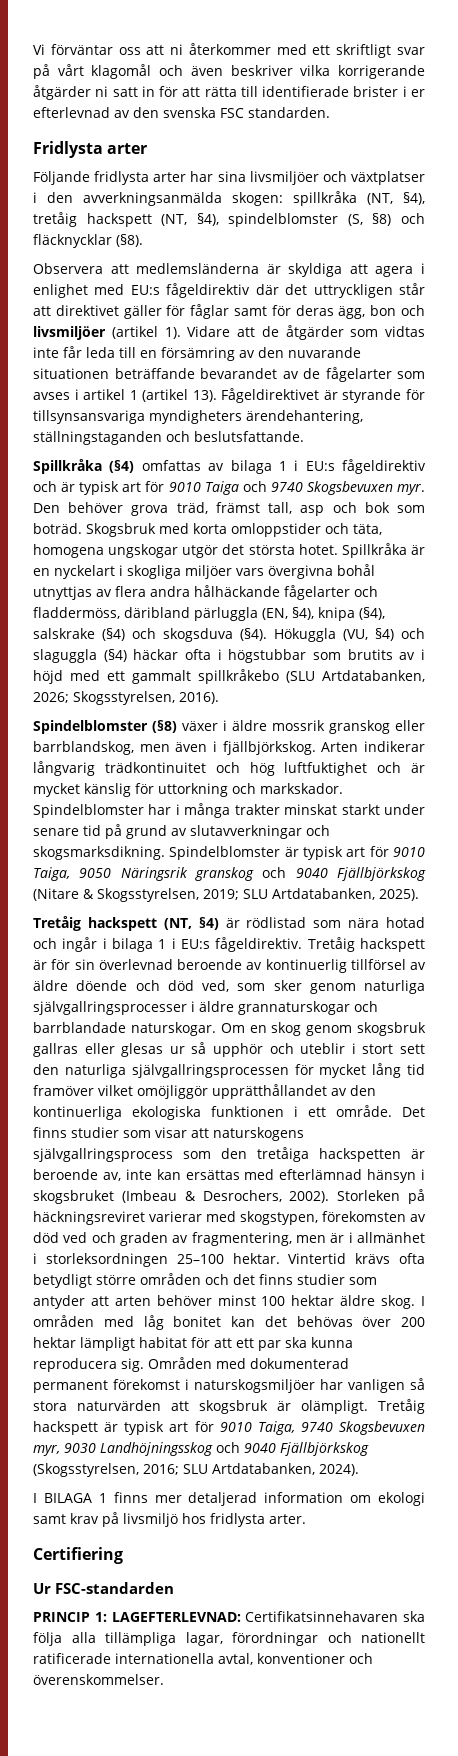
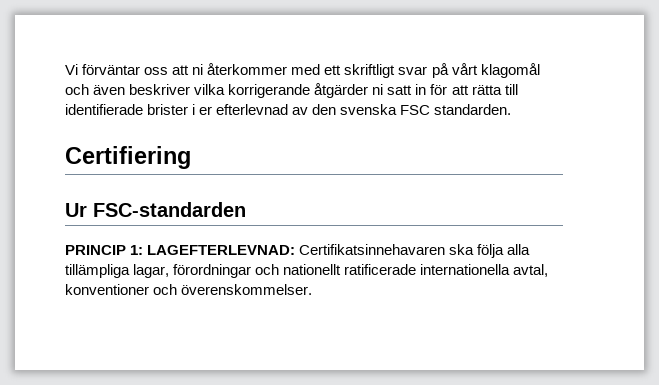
- Fridlysta arter
- Följande fridlysta arter har sina livsmiljöer och växtplatser i den avverkningsanmälda skogen: spillkråka (NT, §4), tretåig hackspett (NT, §4), spindelblomster (S, §8) och fläcknycklar (§8).
- Observera att medlemsländerna är skyldiga att agera i enlighet med EU:s fågeldirektiv där det uttryckligen står att direktivet gäller för fåglar samt för deras ägg, bon och livsmiljöer (artikel 1). Vidare att de åtgärder som vidtas inte får leda till en försämring av den nuvarande situationen beträffande bevarandet av de fågelarter som avses i artikel 1 (artikel 13). Fågeldirektivet är styrande för tillsynsansvariga myndigheters ärendehantering, ställningstaganden och beslutsfattande.
- Spillkråka (§4) omfattas av bilaga 1 i EU:s fågeldirektiv och är typisk art för 9010 Taiga och 9740 Skogsbevuxen myr. Den behöver grova träd, främst tall, asp och bok som boträd. Skogsbruk med korta omloppstider och täta, homogena ungskogar utgör det största hotet. Spillkråka är en nyckelart i skogliga miljöer vars övergivna bohål utnyttjas av flera andra hålhäckande fågelarter och fladdermöss, däribland pärluggla (EN, §4), knipa (§4), salskrake (§4) och skogsduva (§4). Hökuggla (VU, §4) och slaguggla (§4) häckar ofta i högstubbar som brutits av i höjd med ett gammalt spillkråkebo (SLU Artdatabanken, 2026; Skogsstyrelsen, 2016).
- Spindelblomster (§8) växer i äldre mossrik granskog eller barrblandskog, men även i fjällbjörkskog. Arten indikerar långvarig trädkontinuitet och hög luftfuktighet och är mycket känslig för uttorkning och markskador. Spindelblomster har i många trakter minskat starkt under senare tid på grund av slutavverkningar och skogsmarksdikning. Spindelblomster är typisk art för 9010 Taiga, 9050 Näringsrik granskog och 9040 Fjällbjörkskog (Nitare & Skogsstyrelsen, 2019; SLU Artdatabanken, 2025).
- Tretåig hackspett (NT, §4) är rödlistad som nära hotad och ingår i bilaga 1 i EU:s fågeldirektiv. Tretåig hackspett är för sin överlevnad beroende av kontinuerlig tillförsel av äldre döende och död ved, som sker genom naturliga självgallringsprocesser i äldre grannaturskogar och barrblandade naturskogar. Om en skog genom skogsbruk gallras eller glesas ur så upphör och uteblir i stort sett den naturliga självgallringsprocessen för mycket lång tid framöver vilket omöjliggör upprätthållandet av den kontinuerliga ekologiska funktionen i ett område. Det finns studier som visar att naturskogens självgallringsprocess som den tretåiga hackspetten är beroende av, inte kan ersättas med efterlämnad hänsyn i skogsbruket (Imbeau & Desrochers, 2002). Storleken på häckningsreviret varierar med skogstypen, förekomsten av död ved och graden av fragmentering, men är i allmänhet i storleksordningen 25–100 hektar. Vintertid krävs ofta betydligt större områden och det finns studier som antyder att arten behöver minst 100 hektar äldre skog. I områden med låg bonitet kan det behövas över 200 hektar lämpligt habitat för att ett par ska kunna reproducera sig. Områden med dokumenterad permanent förekomst i naturskogsmiljöer har vanligen så stora naturvärden att skogsbruk är olämpligt. Tretåig hackspett är typisk art för 9010 Taiga, 9740 Skogsbevuxen myr, 9030 Landhöjningsskog och 9040 Fjällbjörkskog (Skogsstyrelsen, 2016; SLU Artdatabanken, 2024).
- I BILAGA 1 finns mer detaljerad information om ekologi samt krav på livsmiljö hos fridlysta arter.

